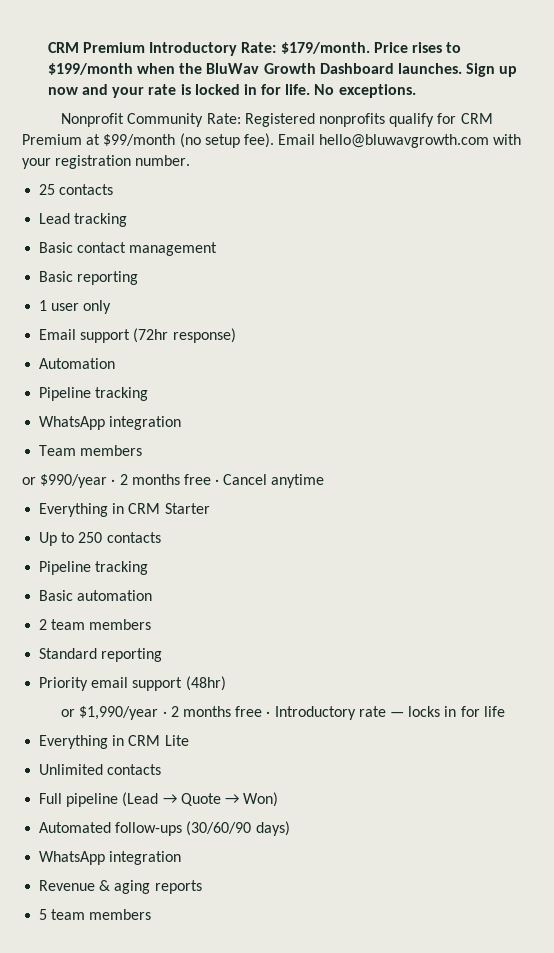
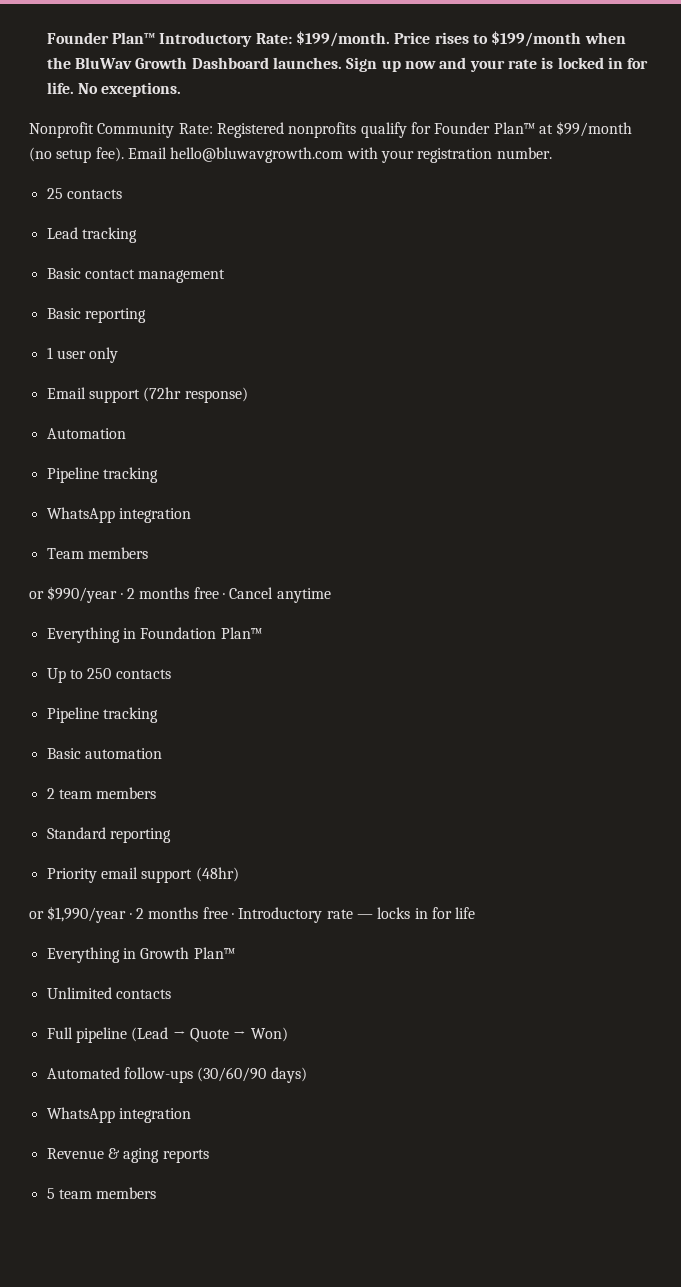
- CRM Premium Introductory Rate: $179/month.
+ Founder Plan™ Introductory Rate: $199/month.
- Nonprofit Community Rate: Registered nonprofits qualify for CRM Premium at $99/month (no setup fee).
+ Nonprofit Community Rate: Registered nonprofits qualify for Founder Plan™ at $99/month (no setup fee).
- Everything in CRM Starter
+ Everything in Foundation Plan™
- Everything in CRM Lite
+ Everything in Growth Plan™

